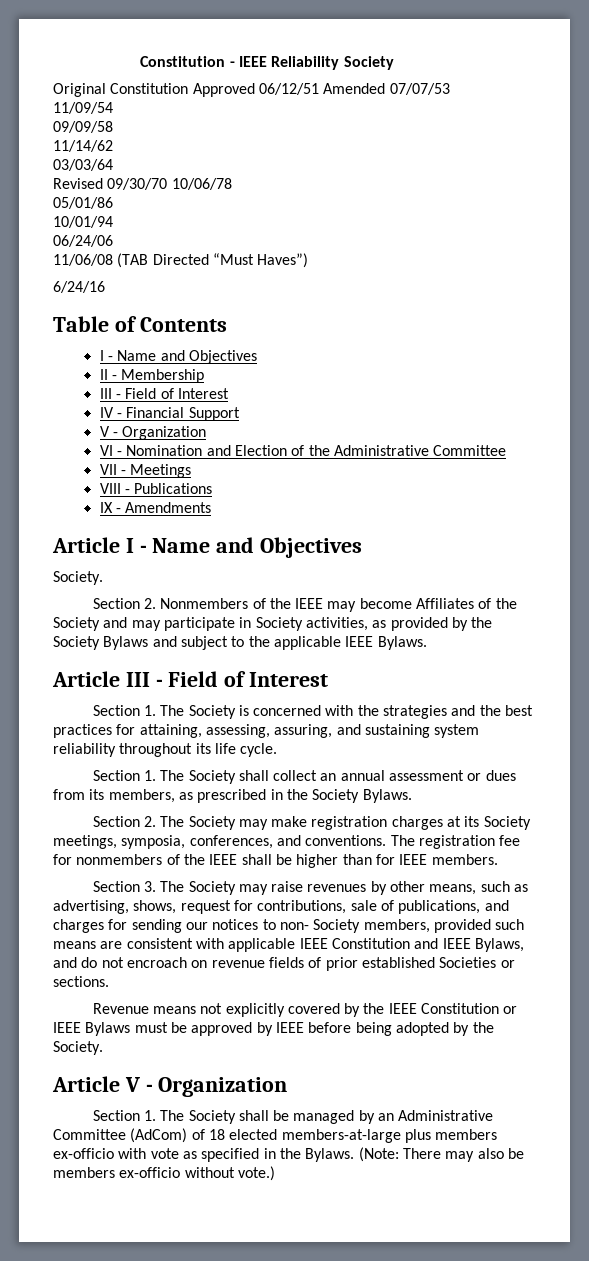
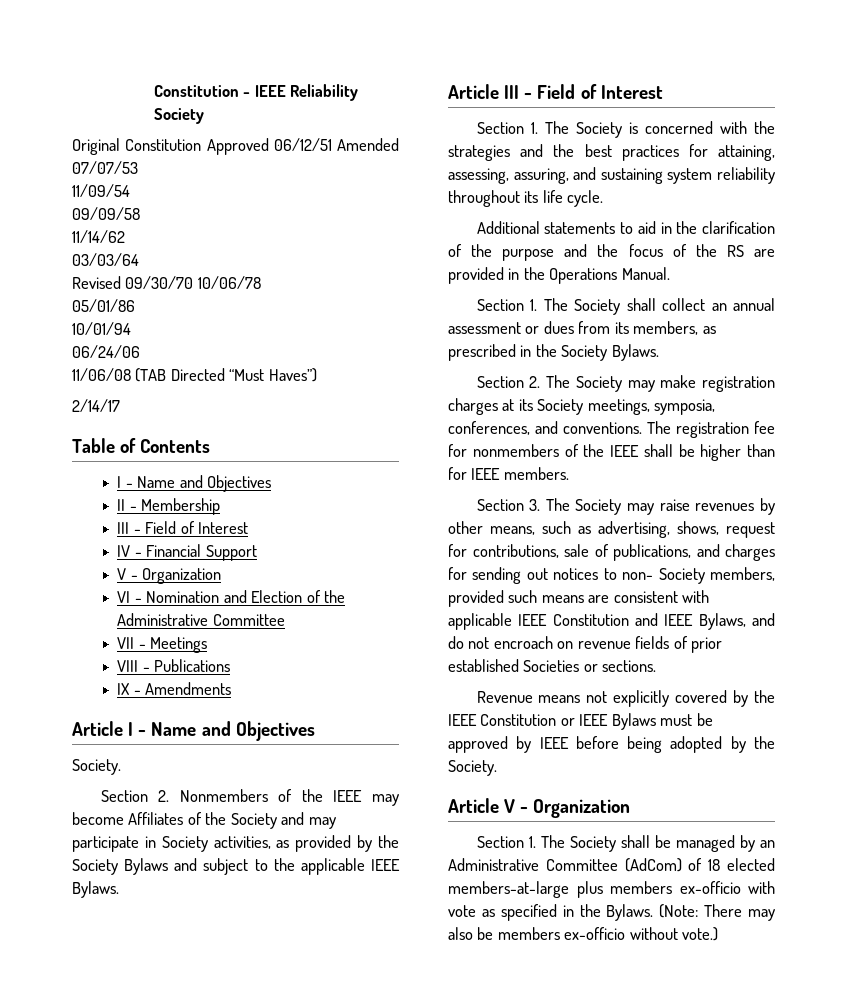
- 6/24/16
+ 2/14/17
+ Additional statements to aid in the clarification of the purpose and the focus of the RS are provided in the Operations Manual.
- Section 3. The Society may raise revenues by other means, such as advertising, shows, request for contributions, sale of publications, and charges for sending our notices to non- Society members, provided such means are consistent with applicable IEEE Constitution and IEEE Bylaws, and do not encroach on revenue fields of prior established Societies or sections.
+ Section 3. The Society may raise revenues by other means, such as advertising, shows, request for contributions, sale of publications, and charges for sending out notices to non- Society members, provided such means are consistent with applicable IEEE Constitution and IEEE Bylaws, and do not encroach on revenue fields of prior established Societies or sections.

